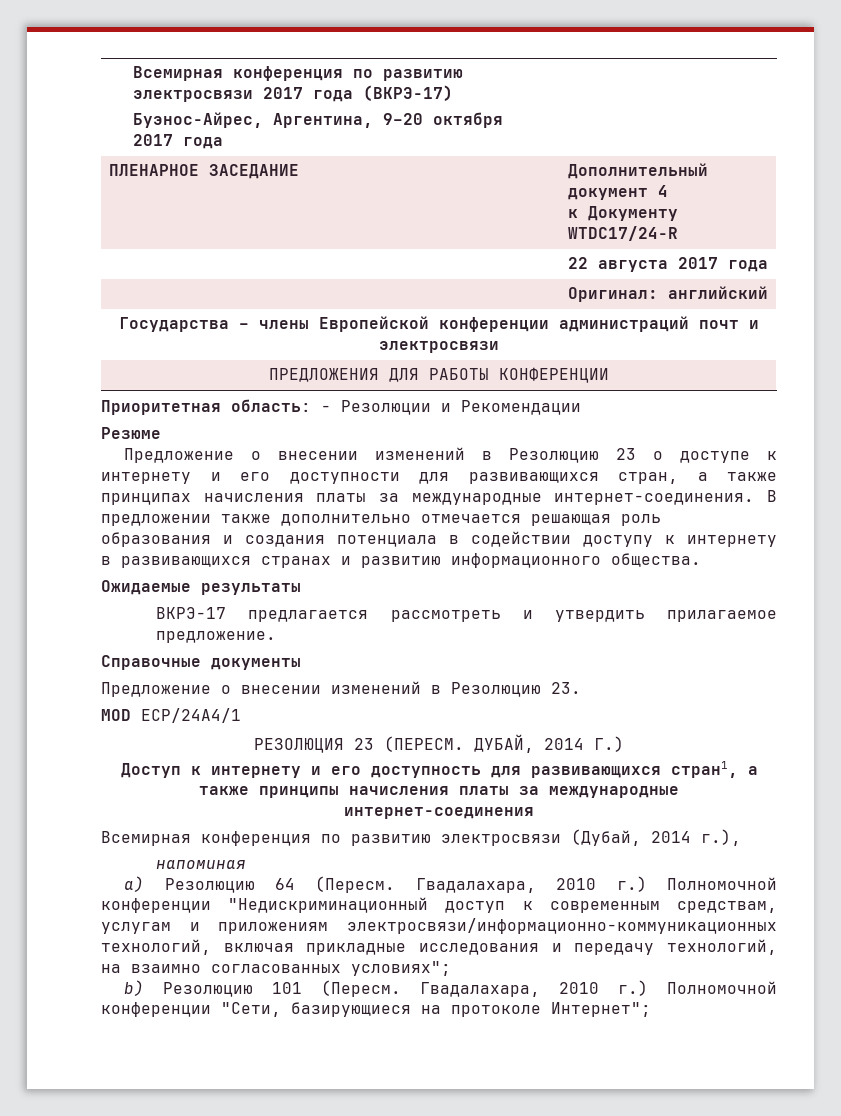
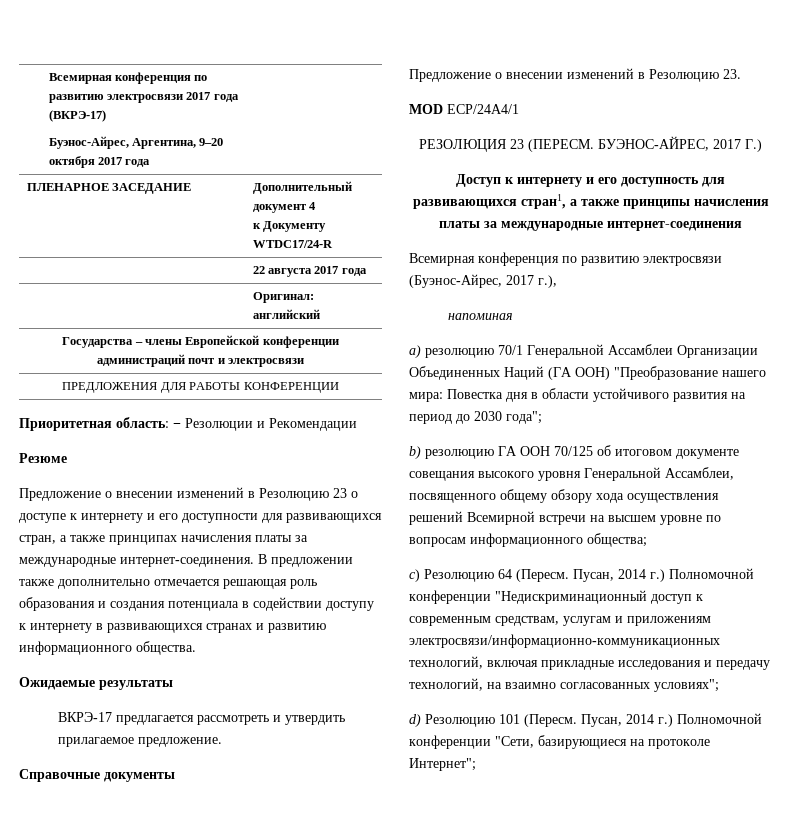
- ДУБАЙ, 2014 Г.)
+ БУЭНОС-АЙРЕС, 2017 Г.)
- Всемирная конференция по развитию электросвязи (Дубай, 2014 г.),
+ Всемирная конференция по развитию электросвязи (Буэнос-Айрес, 2017 г.),
- а) Резолюцию 64 (Пересм.
+ а) резолюцию 70/1 Генеральной Ассамблеи Организации Объединенных Наций (ГА ООН) "Преобразование нашего мира: Повестка дня в области устойчивого развития на период до 2030 года";
+ b) резолюцию ГА ООН 70/125 об итоговом документе совещания высокого уровня Генеральной Ассамблеи, посвященного общему обзору хода осуществления решений Всемирной встречи на высшем уровне по вопросам информационного общества;
+ с) Резолюцию 64 (Пересм.
- Гвадалахара, 2010 г.) Полномочной конференции "Недискриминационный доступ к современным средствам, услугам и приложениям электросвязи/информационно-коммуникационных технологий, включая прикладные исследования и передачу технологий, на взаимно согласованных условиях";
+ Пусан, 2014 г.) Полномочной конференции "Недискриминационный доступ к современным средствам, услугам и приложениям электросвязи/информационно-коммуникационных технологий, включая прикладные исследования и передачу технологий, на взаимно согласованных условиях";
- b) Резолюцию 101 (Пересм.
+ d) Резолюцию 101 (Пересм.
- Гвадалахара, 2010 г.) Полномочной конференции "Сети, базирующиеся на протоколе Интернет";
+ Пусан, 2014 г.) Полномочной конференции "Сети, базирующиеся на протоколе Интернет";

